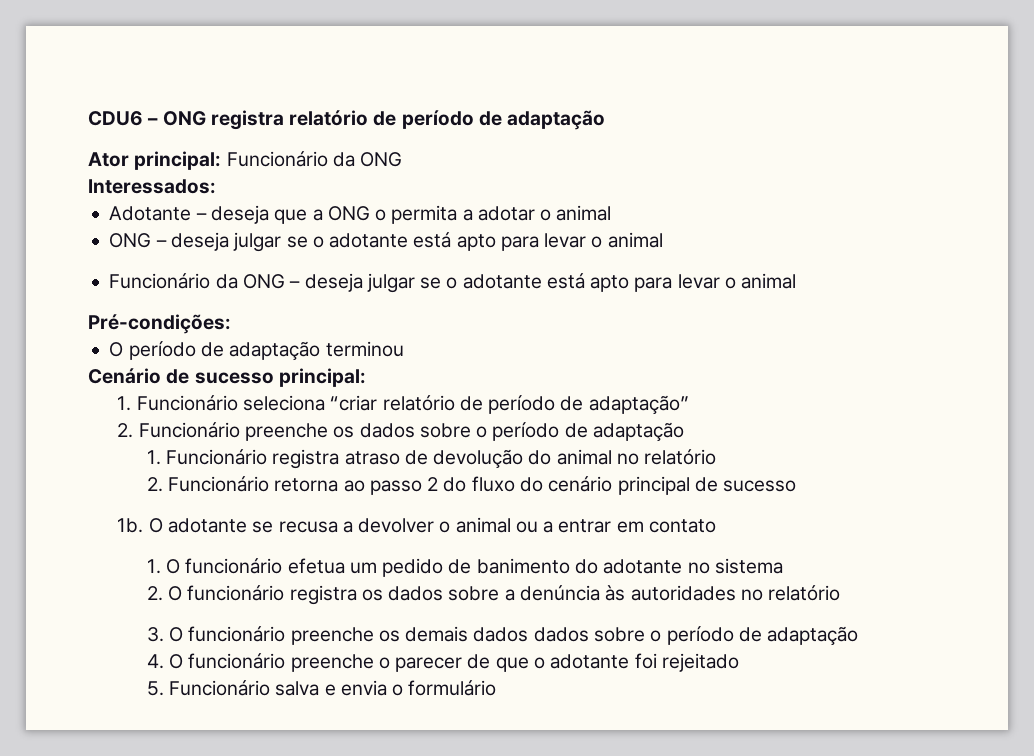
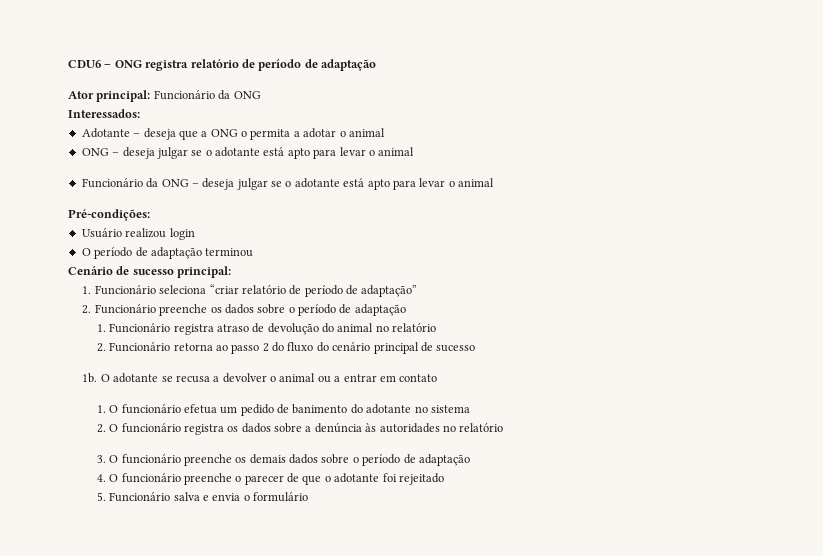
+ Usuário realizou login
- 3. O funcionário preenche os demais dados dados sobre o período de adaptação
+ 3. O funcionário preenche os demais dados sobre o período de adaptação

